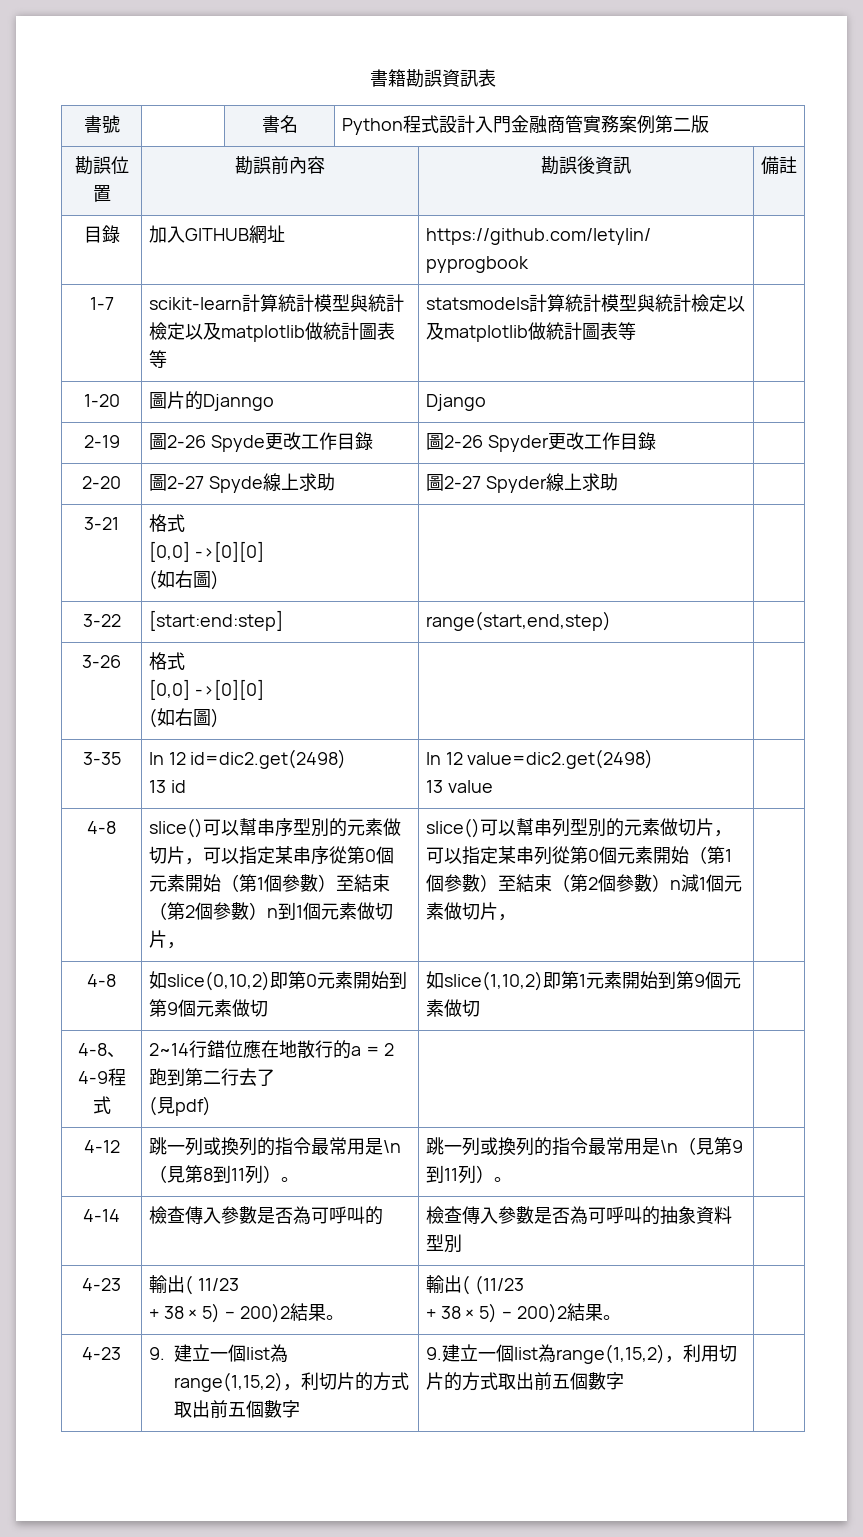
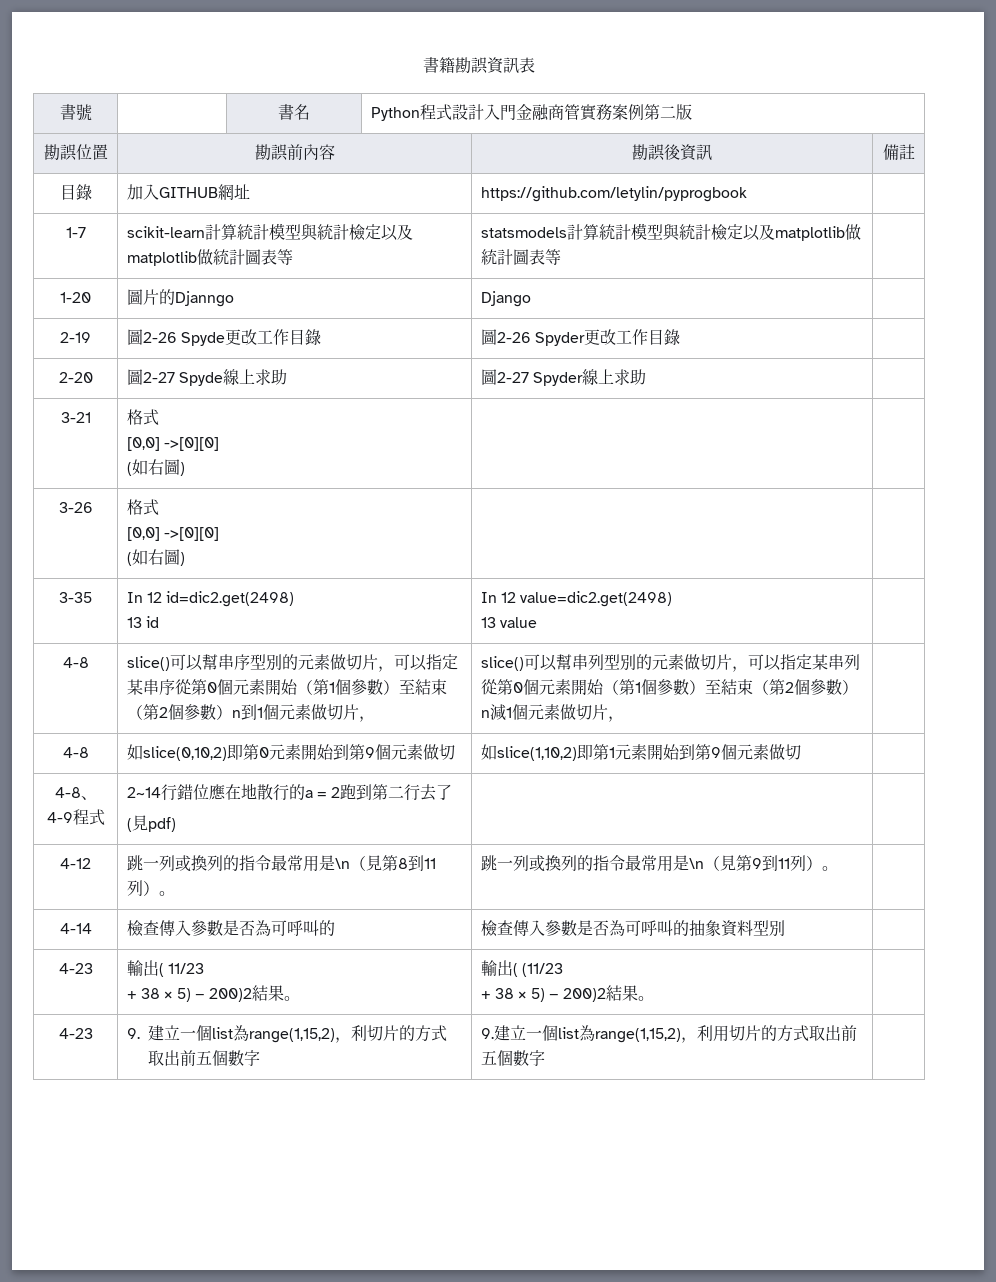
- 3-22 | [start:end:step] | range(start,end,step) |

